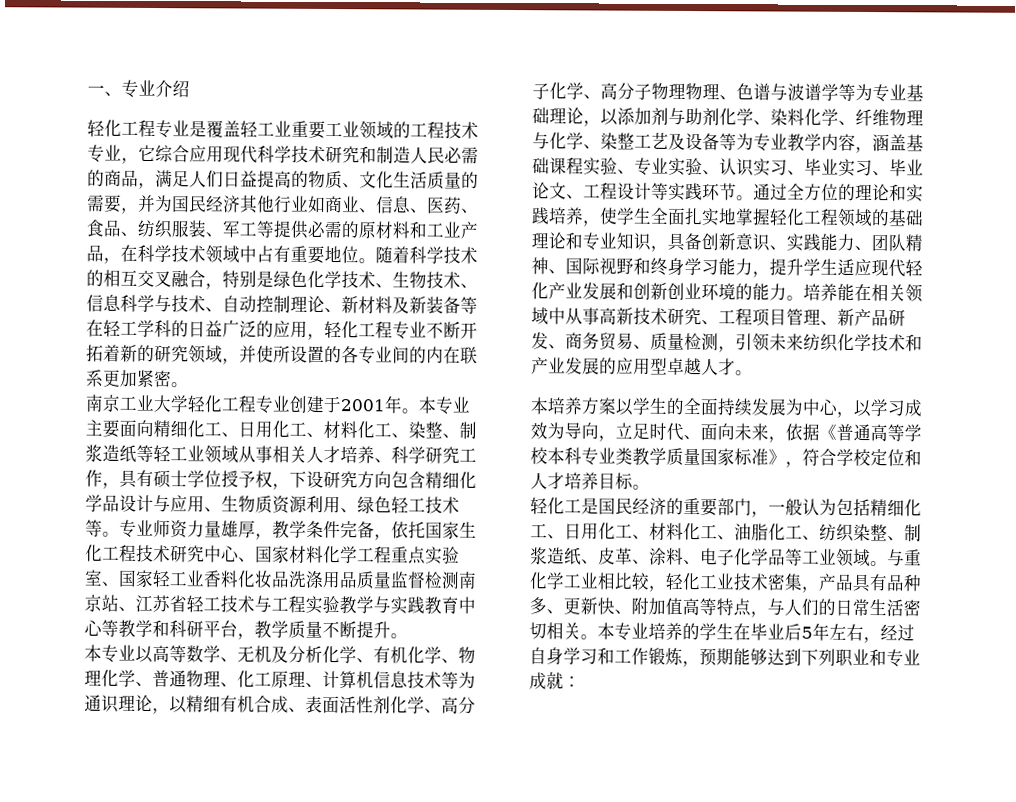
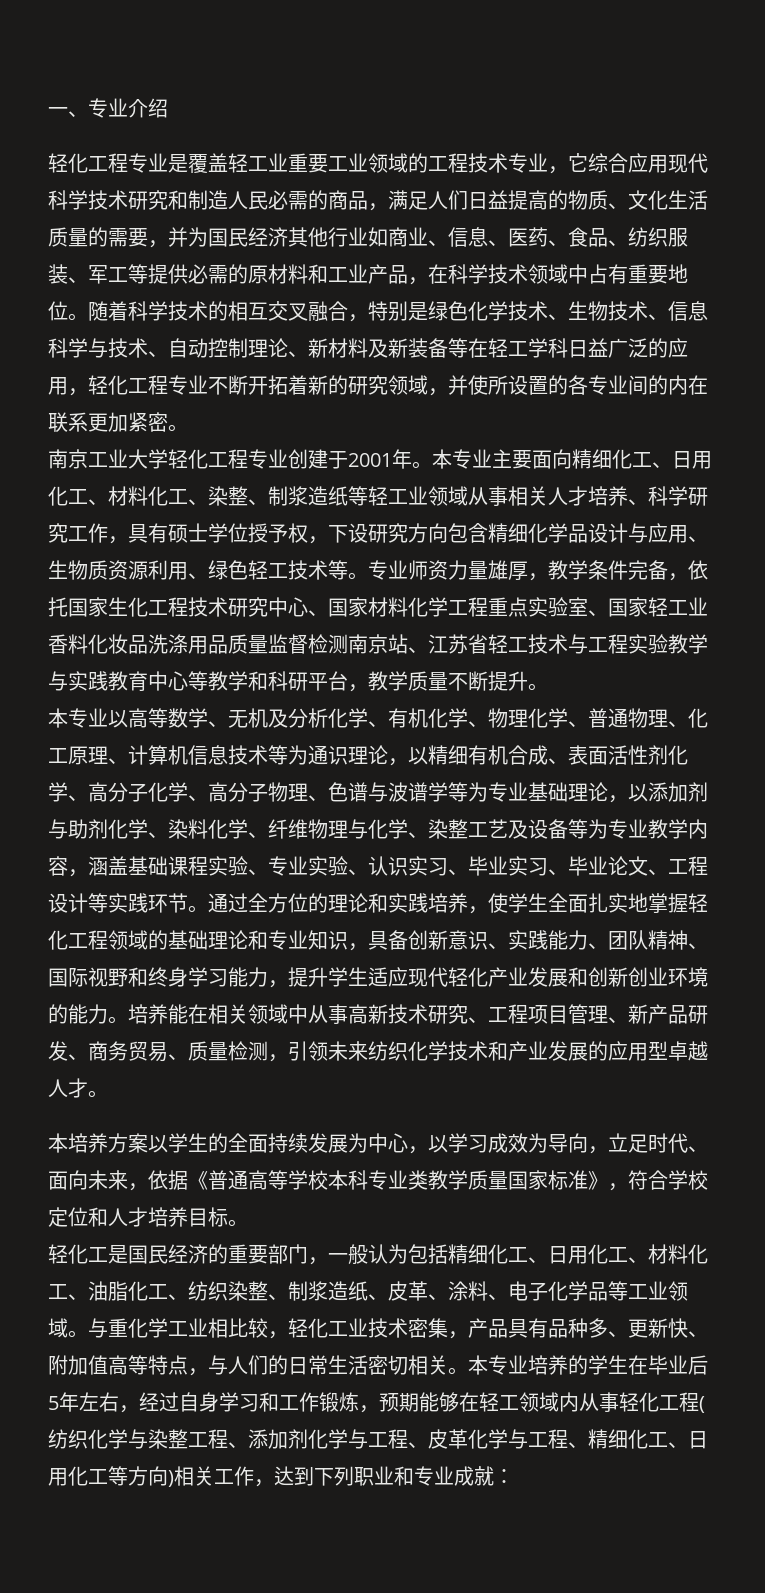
- 随着科学技术的相互交叉融合，特别是绿色化学技术、生物技术、信息科学与技术、自动控制理论、新材料及新装备等在轻工学科的日益广泛的应用，轻化工程专业不断开拓着新的研究领域，并使所设置的各专业间的内在联系更加紧密。
+ 随着科学技术的相互交叉融合，特别是绿色化学技术、生物技术、信息科学与技术、自动控制理论、新材料及新装备等在轻工学科日益广泛的应用，轻化工程专业不断开拓着新的研究领域，并使所设置的各专业间的内在联系更加紧密。
- 本专业以高等数学、无机及分析化学、有机化学、物理化学、普通物理、化工原理、计算机信息技术等为通识理论，以精细有机合成、表面活性剂化学、高分子化学、高分子物理物理、色谱与波谱学等为专业基础理论，以添加剂与助剂化学、染料化学、纤维物理与化学、染整工艺及设备等为专业教学内容，涵盖基础课程实验、专业实验、认识实习、毕业实习、毕业论文、工程设计等实践环节。
+ 本专业以高等数学、无机及分析化学、有机化学、物理化学、普通物理、化工原理、计算机信息技术等为通识理论，以精细有机合成、表面活性剂化学、高分子化学、高分子物理、色谱与波谱学等为专业基础理论，以添加剂与助剂化学、染料化学、纤维物理与化学、染整工艺及设备等为专业教学内容，涵盖基础课程实验、专业实验、认识实习、毕业实习、毕业论文、工程设计等实践环节。
- 本专业培养的学生在毕业后5年左右，经过自身学习和工作锻炼，预期能够达到下列职业和专业成就：
+ 本专业培养的学生在毕业后5年左右，经过自身学习和工作锻炼，预期能够在轻工领域内从事轻化工程(纺织化学与染整工程、添加剂化学与工程、皮革化学与工程、精细化工、日用化工等方向)相关工作，达到下列职业和专业成就：

